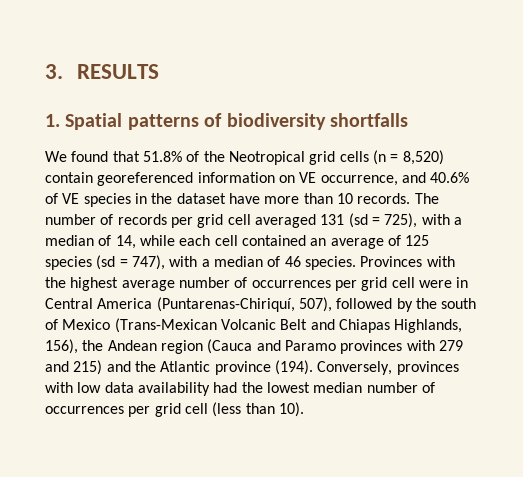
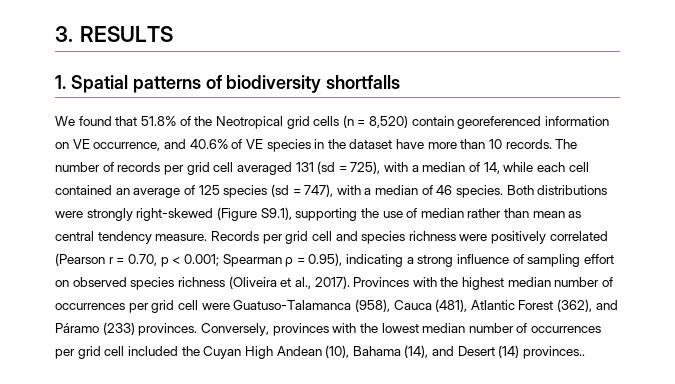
+ Both distributions were strongly right-skewed (Figure S9.1), supporting the use of median rather than mean as central tendency measure. Records per grid cell and species richness were positively correlated (Pearson r = 0.70, p < 0.001; Spearman ρ = 0.95), indicating a strong influence of sampling effort on observed species richness (Oliveira et al., 2017).
- Provinces with the highest average number of occurrences per grid cell were in Central America (Puntarenas-Chiriquí, 507), followed by the south of Mexico (Trans-Mexican Volcanic Belt and Chiapas Highlands, 156), the Andean region (Cauca and Paramo provinces with 279 and 215) and the Atlantic province (194). Conversely, provinces with low data availability had the lowest median number of occurrences per grid cell (less than 10).
+ Provinces with the highest median number of occurrences per grid cell were Guatuso-Talamanca (958), Cauca (481), Atlantic Forest (362), and Páramo (233) provinces. Conversely, provinces with the lowest median number of occurrences per grid cell included the Cuyan High Andean (10), Bahama (14), and Desert (14) provinces..

